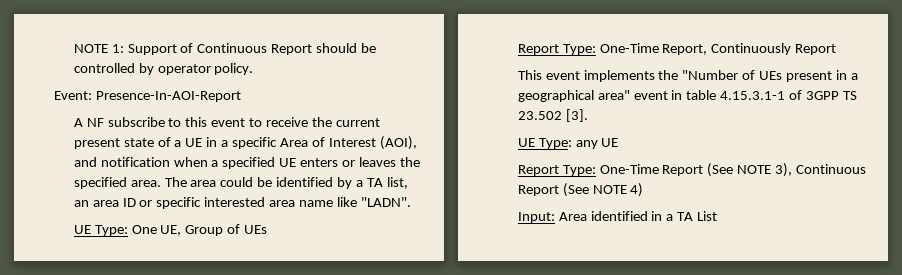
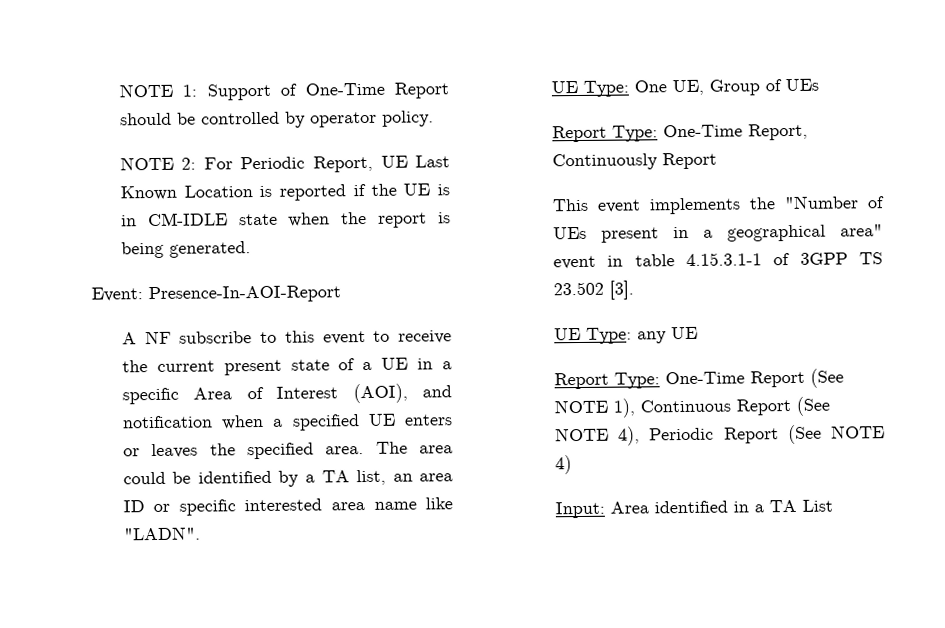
- NOTE 1: Support of Continuous Report should be controlled by operator policy.
+ NOTE 1: Support of One-Time Report should be controlled by operator policy.
+ NOTE 2: For Periodic Report, UE Last Known Location is reported if the UE is in CM-IDLE state when the report is being generated.
- Report Type: One-Time Report (See NOTE 3), Continuous Report (See NOTE 4)
+ Report Type: One-Time Report (See NOTE 1), Continuous Report (See NOTE 4), Periodic Report (See NOTE 4)

